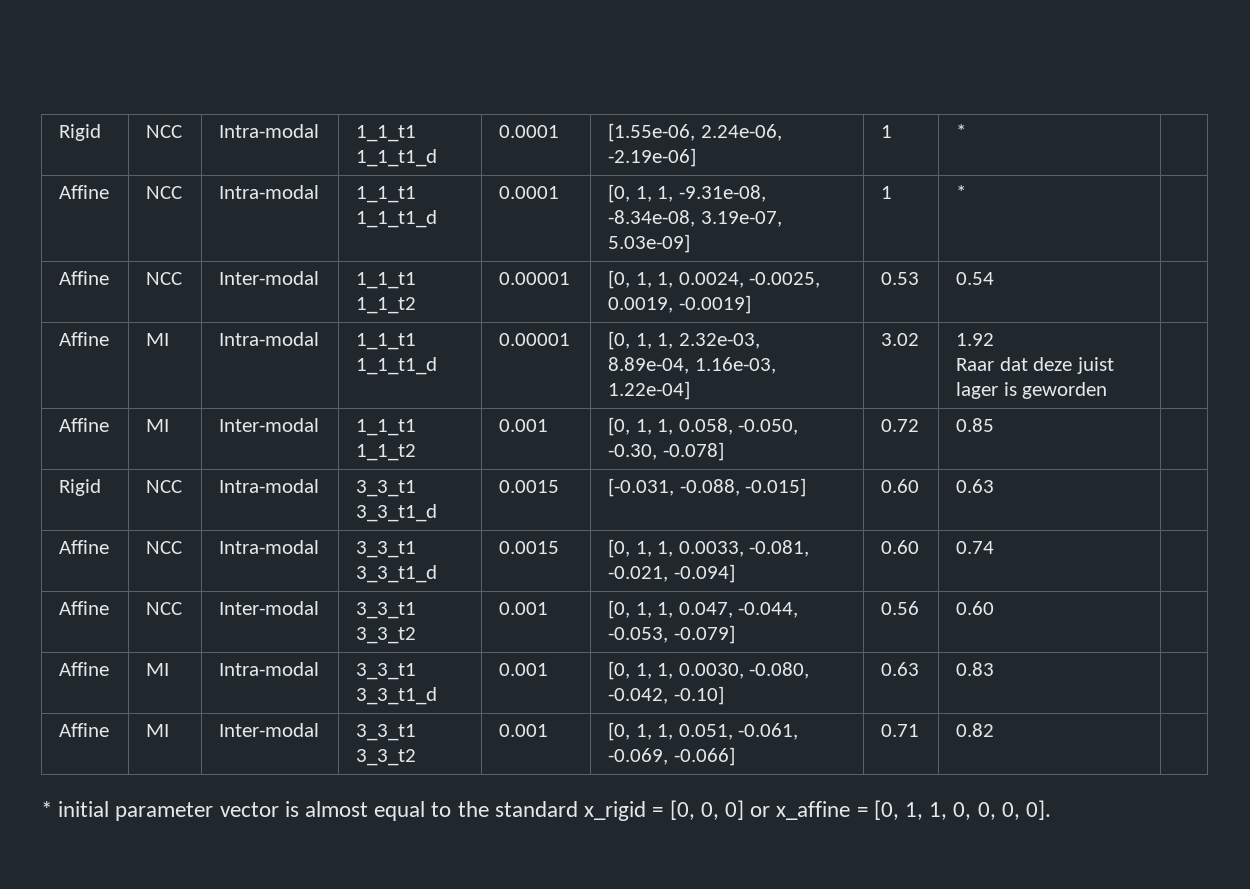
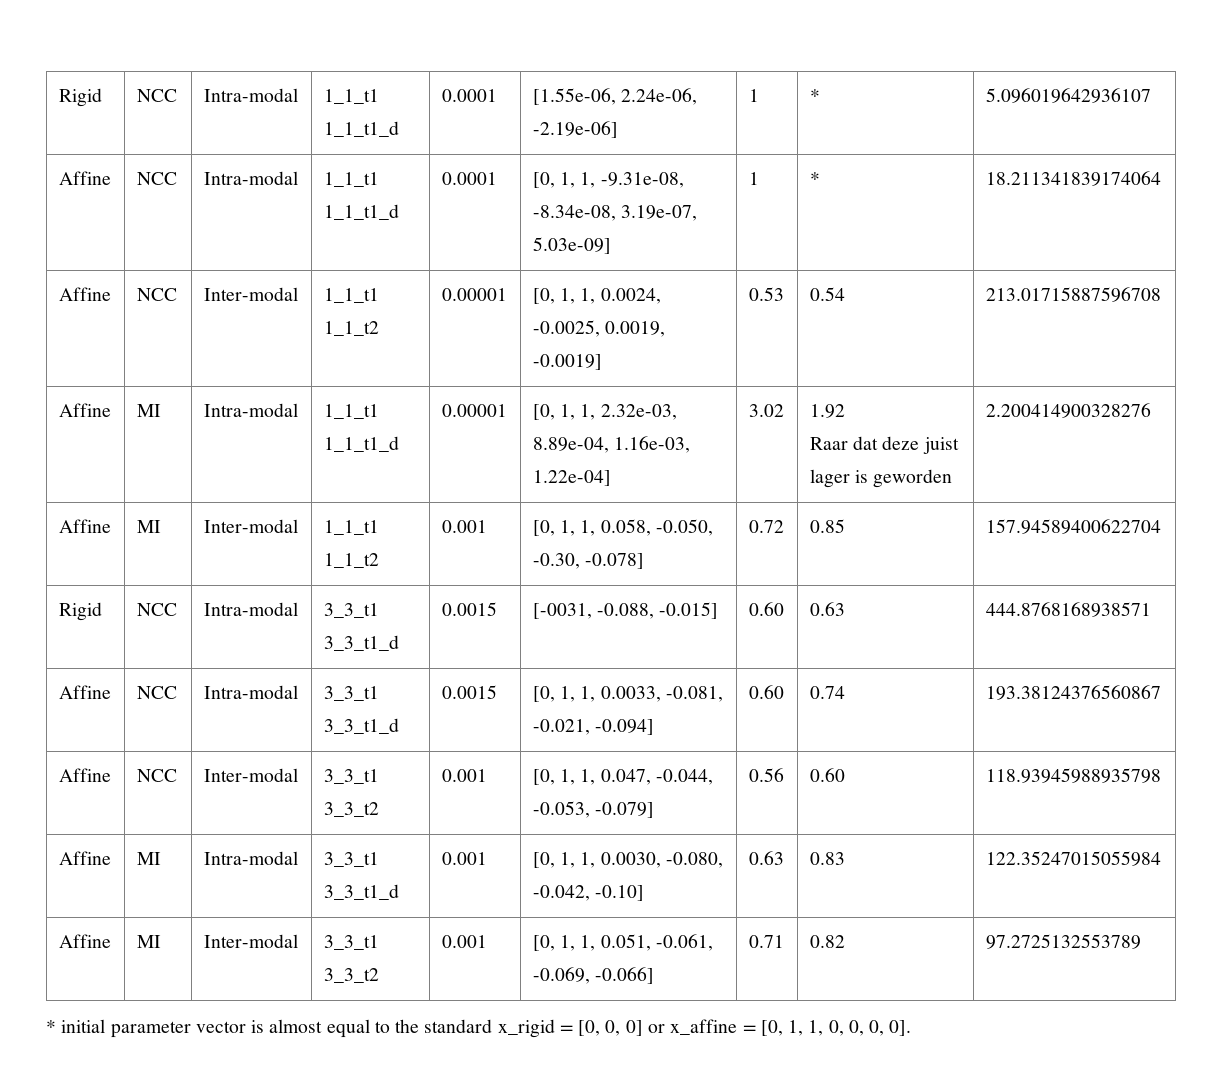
- Rigid | NCC | Intra-modal | 1_1_t1 1_1_t1_d | 0.0001 | [1.55e-06, 2.24e-06, -2.19e-06] | 1 | * |
+ Rigid | NCC | Intra-modal | 1_1_t1 1_1_t1_d | 0.0001 | [1.55e-06, 2.24e-06, -2.19e-06] | 1 | * | 5.096019642936107
- Affine | NCC | Intra-modal | 1_1_t1 1_1_t1_d | 0.0001 | [0, 1, 1, -9.31e-08, -8.34e-08, 3.19e-07, 5.03e-09] | 1 | * |
+ Affine | NCC | Intra-modal | 1_1_t1 1_1_t1_d | 0.0001 | [0, 1, 1, -9.31e-08, -8.34e-08, 3.19e-07, 5.03e-09] | 1 | * | 18.211341839174064
- Affine | NCC | Inter-modal | 1_1_t1 1_1_t2 | 0.00001 | [0, 1, 1, 0.0024, -0.0025, 0.0019, -0.0019] | 0.53 | 0.54 |
+ Affine | NCC | Inter-modal | 1_1_t1 1_1_t2 | 0.00001 | [0, 1, 1, 0.0024, -0.0025, 0.0019, -0.0019] | 0.53 | 0.54 | 213.01715887596708
  Affine | MI | Intra-modal | 1_1_t1 1_1_t1_d | 0.00001 | [0, 1, 1, 2.32e-03, 8.89e-04, 1.16e-03, 1.22e-04] | 3.02 | 1.92
- Raar dat deze juist lager is geworden |
+ Raar dat deze juist lager is geworden | 2.200414900328276
- Affine | MI | Inter-modal | 1_1_t1 1_1_t2 | 0.001 | [0, 1, 1, 0.058, -0.050, -0.30, -0.078] | 0.72 | 0.85 |
+ Affine | MI | Inter-modal | 1_1_t1 1_1_t2 | 0.001 | [0, 1, 1, 0.058, -0.050, -0.30, -0.078] | 0.72 | 0.85 | 157.94589400622704
- Rigid | NCC | Intra-modal | 3_3_t1 3_3_t1_d | 0.0015 | [-0.031, -0.088, -0.015] | 0.60 | 0.63 |
+ Rigid | NCC | Intra-modal | 3_3_t1 3_3_t1_d | 0.0015 | [-0031, -0.088, -0.015] | 0.60 | 0.63 | 444.8768168938571
- Affine | NCC | Intra-modal | 3_3_t1 3_3_t1_d | 0.0015 | [0, 1, 1, 0.0033, -0.081, -0.021, -0.094] | 0.60 | 0.74 |
+ Affine | NCC | Intra-modal | 3_3_t1 3_3_t1_d | 0.0015 | [0, 1, 1, 0.0033, -0.081, -0.021, -0.094] | 0.60 | 0.74 | 193.38124376560867
- Affine | NCC | Inter-modal | 3_3_t1 3_3_t2 | 0.001 | [0, 1, 1, 0.047, -0.044, -0.053, -0.079] | 0.56 | 0.60 |
+ Affine | NCC | Inter-modal | 3_3_t1 3_3_t2 | 0.001 | [0, 1, 1, 0.047, -0.044, -0.053, -0.079] | 0.56 | 0.60 | 118.93945988935798
- Affine | MI | Intra-modal | 3_3_t1 3_3_t1_d | 0.001 | [0, 1, 1, 0.0030, -0.080, -0.042, -0.10] | 0.63 | 0.83 |
+ Affine | MI | Intra-modal | 3_3_t1 3_3_t1_d | 0.001 | [0, 1, 1, 0.0030, -0.080, -0.042, -0.10] | 0.63 | 0.83 | 122.35247015055984
- Affine | MI | Inter-modal | 3_3_t1 3_3_t2 | 0.001 | [0, 1, 1, 0.051, -0.061, -0.069, -0.066] | 0.71 | 0.82 |
+ Affine | MI | Inter-modal | 3_3_t1 3_3_t2 | 0.001 | [0, 1, 1, 0.051, -0.061, -0.069, -0.066] | 0.71 | 0.82 | 97.2725132553789

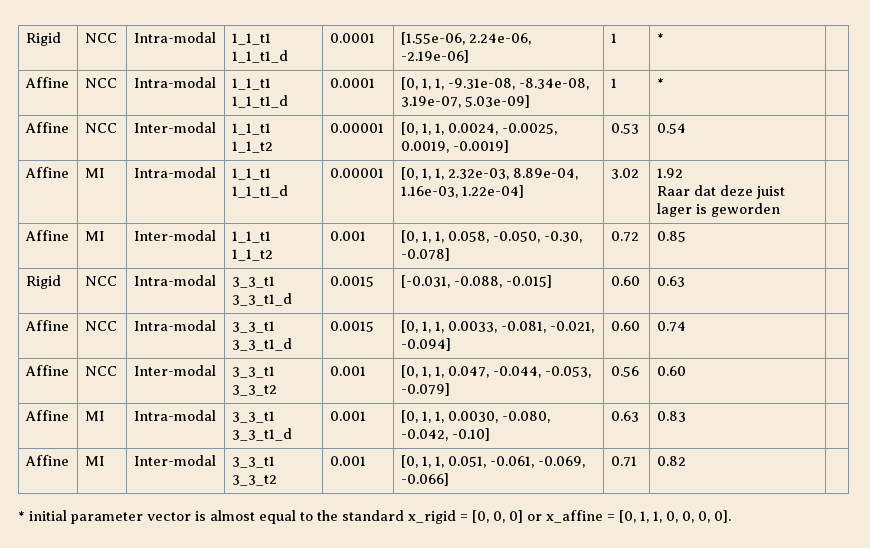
- Rigid | NCC | Intra-modal | 1_1_t1 1_1_t1_d | 0.0001 | [1.55e-06, 2.24e-06, -2.19e-06] | 1 | * | 5.096019642936107
+ Rigid | NCC | Intra-modal | 1_1_t1 1_1_t1_d | 0.0001 | [1.55e-06, 2.24e-06, -2.19e-06] | 1 | * |
- Affine | NCC | Intra-modal | 1_1_t1 1_1_t1_d | 0.0001 | [0, 1, 1, -9.31e-08, -8.34e-08, 3.19e-07, 5.03e-09] | 1 | * | 18.211341839174064
+ Affine | NCC | Intra-modal | 1_1_t1 1_1_t1_d | 0.0001 | [0, 1, 1, -9.31e-08, -8.34e-08, 3.19e-07, 5.03e-09] | 1 | * |
- Affine | NCC | Inter-modal | 1_1_t1 1_1_t2 | 0.00001 | [0, 1, 1, 0.0024, -0.0025, 0.0019, -0.0019] | 0.53 | 0.54 | 213.01715887596708
+ Affine | NCC | Inter-modal | 1_1_t1 1_1_t2 | 0.00001 | [0, 1, 1, 0.0024, -0.0025, 0.0019, -0.0019] | 0.53 | 0.54 |
  Affine | MI | Intra-modal | 1_1_t1 1_1_t1_d | 0.00001 | [0, 1, 1, 2.32e-03, 8.89e-04, 1.16e-03, 1.22e-04] | 3.02 | 1.92
- Raar dat deze juist lager is geworden | 2.200414900328276
+ Raar dat deze juist lager is geworden |
- Affine | MI | Inter-modal | 1_1_t1 1_1_t2 | 0.001 | [0, 1, 1, 0.058, -0.050, -0.30, -0.078] | 0.72 | 0.85 | 157.94589400622704
+ Affine | MI | Inter-modal | 1_1_t1 1_1_t2 | 0.001 | [0, 1, 1, 0.058, -0.050, -0.30, -0.078] | 0.72 | 0.85 |
- Rigid | NCC | Intra-modal | 3_3_t1 3_3_t1_d | 0.0015 | [-0031, -0.088, -0.015] | 0.60 | 0.63 | 444.8768168938571
+ Rigid | NCC | Intra-modal | 3_3_t1 3_3_t1_d | 0.0015 | [-0.031, -0.088, -0.015] | 0.60 | 0.63 |
- Affine | NCC | Intra-modal | 3_3_t1 3_3_t1_d | 0.0015 | [0, 1, 1, 0.0033, -0.081, -0.021, -0.094] | 0.60 | 0.74 | 193.38124376560867
+ Affine | NCC | Intra-modal | 3_3_t1 3_3_t1_d | 0.0015 | [0, 1, 1, 0.0033, -0.081, -0.021, -0.094] | 0.60 | 0.74 |
- Affine | NCC | Inter-modal | 3_3_t1 3_3_t2 | 0.001 | [0, 1, 1, 0.047, -0.044, -0.053, -0.079] | 0.56 | 0.60 | 118.93945988935798
+ Affine | NCC | Inter-modal | 3_3_t1 3_3_t2 | 0.001 | [0, 1, 1, 0.047, -0.044, -0.053, -0.079] | 0.56 | 0.60 |
- Affine | MI | Intra-modal | 3_3_t1 3_3_t1_d | 0.001 | [0, 1, 1, 0.0030, -0.080, -0.042, -0.10] | 0.63 | 0.83 | 122.35247015055984
+ Affine | MI | Intra-modal | 3_3_t1 3_3_t1_d | 0.001 | [0, 1, 1, 0.0030, -0.080, -0.042, -0.10] | 0.63 | 0.83 |
- Affine | MI | Inter-modal | 3_3_t1 3_3_t2 | 0.001 | [0, 1, 1, 0.051, -0.061, -0.069, -0.066] | 0.71 | 0.82 | 97.2725132553789
+ Affine | MI | Inter-modal | 3_3_t1 3_3_t2 | 0.001 | [0, 1, 1, 0.051, -0.061, -0.069, -0.066] | 0.71 | 0.82 |

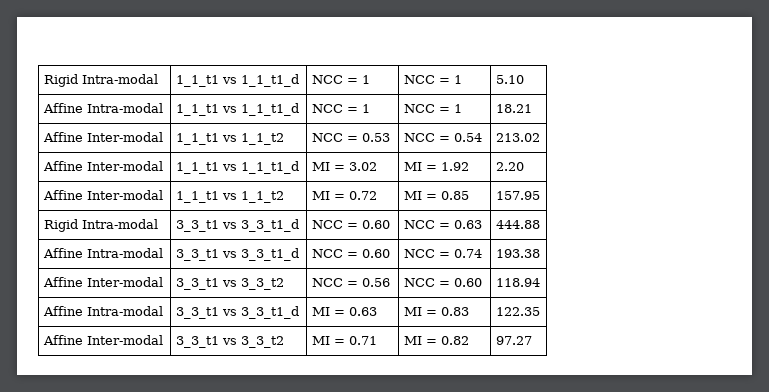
- Rigid | NCC | Intra-modal | 1_1_t1 1_1_t1_d | 0.0001 | [1.55e-06, 2.24e-06, -2.19e-06] | 1 | * |
- Affine | NCC | Intra-modal | 1_1_t1 1_1_t1_d | 0.0001 | [0, 1, 1, -9.31e-08, -8.34e-08, 3.19e-07, 5.03e-09] | 1 | * |
- Affine | NCC | Inter-modal | 1_1_t1 1_1_t2 | 0.00001 | [0, 1, 1, 0.0024, -0.0025, 0.0019, -0.0019] | 0.53 | 0.54 |
- Affine | MI | Intra-modal | 1_1_t1 1_1_t1_d | 0.00001 | [0, 1, 1, 2.32e-03, 8.89e-04, 1.16e-03, 1.22e-04] | 3.02 | 1.92
- Raar dat deze juist lager is geworden |
- Affine | MI | Inter-modal | 1_1_t1 1_1_t2 | 0.001 | [0, 1, 1, 0.058, -0.050, -0.30, -0.078] | 0.72 | 0.85 |
- Rigid | NCC | Intra-modal | 3_3_t1 3_3_t1_d | 0.0015 | [-0.031, -0.088, -0.015] | 0.60 | 0.63 |
- Affine | NCC | Intra-modal | 3_3_t1 3_3_t1_d | 0.0015 | [0, 1, 1, 0.0033, -0.081, -0.021, -0.094] | 0.60 | 0.74 |
- Affine | NCC | Inter-modal | 3_3_t1 3_3_t2 | 0.001 | [0, 1, 1, 0.047, -0.044, -0.053, -0.079] | 0.56 | 0.60 |
- Affine | MI | Intra-modal | 3_3_t1 3_3_t1_d | 0.001 | [0, 1, 1, 0.0030, -0.080, -0.042, -0.10] | 0.63 | 0.83 |
- Affine | MI | Inter-modal | 3_3_t1 3_3_t2 | 0.001 | [0, 1, 1, 0.051, -0.061, -0.069, -0.066] | 0.71 | 0.82 |
- * initial parameter vector is almost equal to the standard x_rigid = [0, 0, 0] or x_affine = [0, 1, 1, 0, 0, 0, 0].
+ Rigid Intra-modal | 1_1_t1 vs 1_1_t1_d | NCC = 1 | NCC = 1 | 5.10
+ Affine Intra-modal | 1_1_t1 vs 1_1_t1_d | NCC = 1 | NCC = 1 | 18.21
+ Affine Inter-modal | 1_1_t1 vs 1_1_t2 | NCC = 0.53 | NCC = 0.54 | 213.02
+ Affine Inter-modal | 1_1_t1 vs 1_1_t1_d | MI = 3.02 | MI = 1.92 | 2.20
+ Affine Inter-modal | 1_1_t1 vs 1_1_t2 | MI = 0.72 | MI = 0.85 | 157.95
+ Rigid Intra-modal | 3_3_t1 vs 3_3_t1_d | NCC = 0.60 | NCC = 0.63 | 444.88
+ Affine Intra-modal | 3_3_t1 vs 3_3_t1_d | NCC = 0.60 | NCC = 0.74 | 193.38
+ Affine Inter-modal | 3_3_t1 vs 3_3_t2 | NCC = 0.56 | NCC = 0.60 | 118.94
+ Affine Intra-modal | 3_3_t1 vs 3_3_t1_d | MI = 0.63 | MI = 0.83 | 122.35
+ Affine Inter-modal | 3_3_t1 vs 3_3_t2 | MI = 0.71 | MI = 0.82 | 97.27

